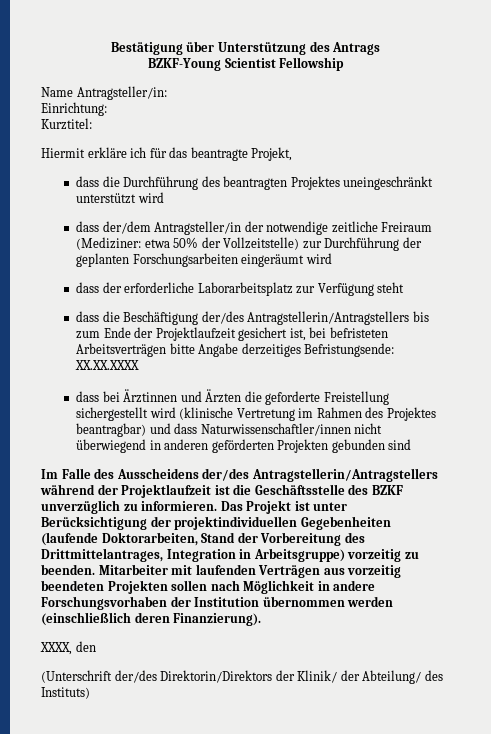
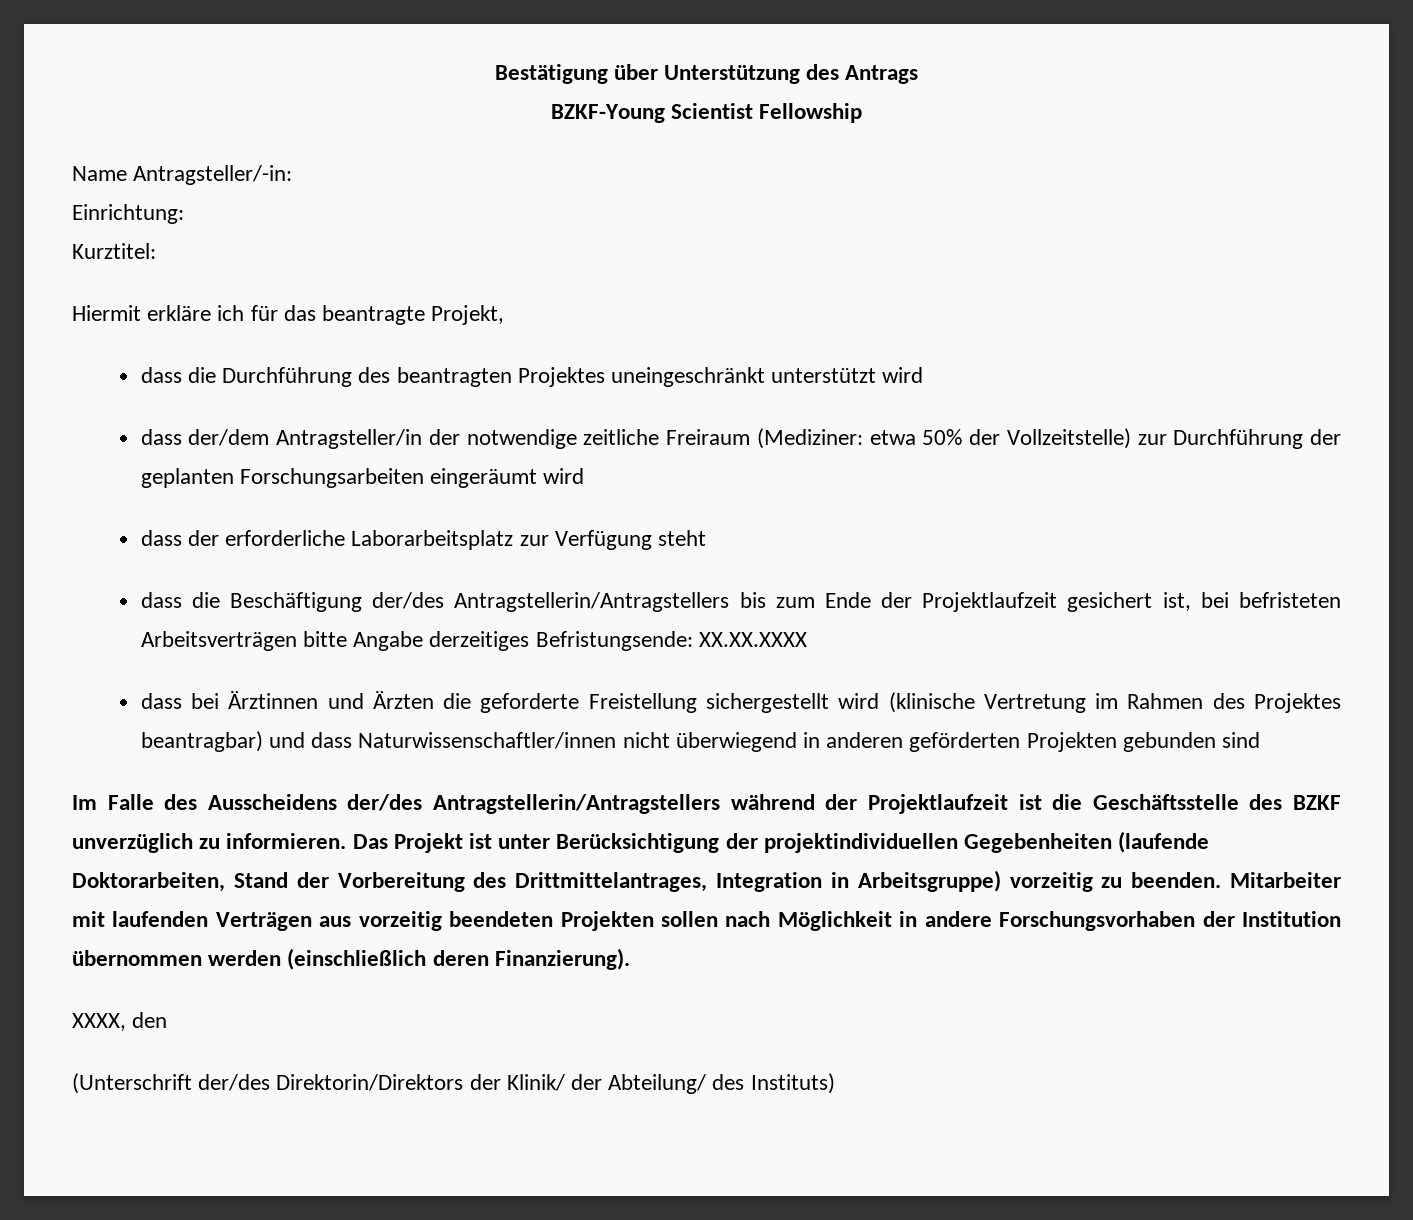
- Name Antragsteller/in:
+ Name Antragsteller/-in:

